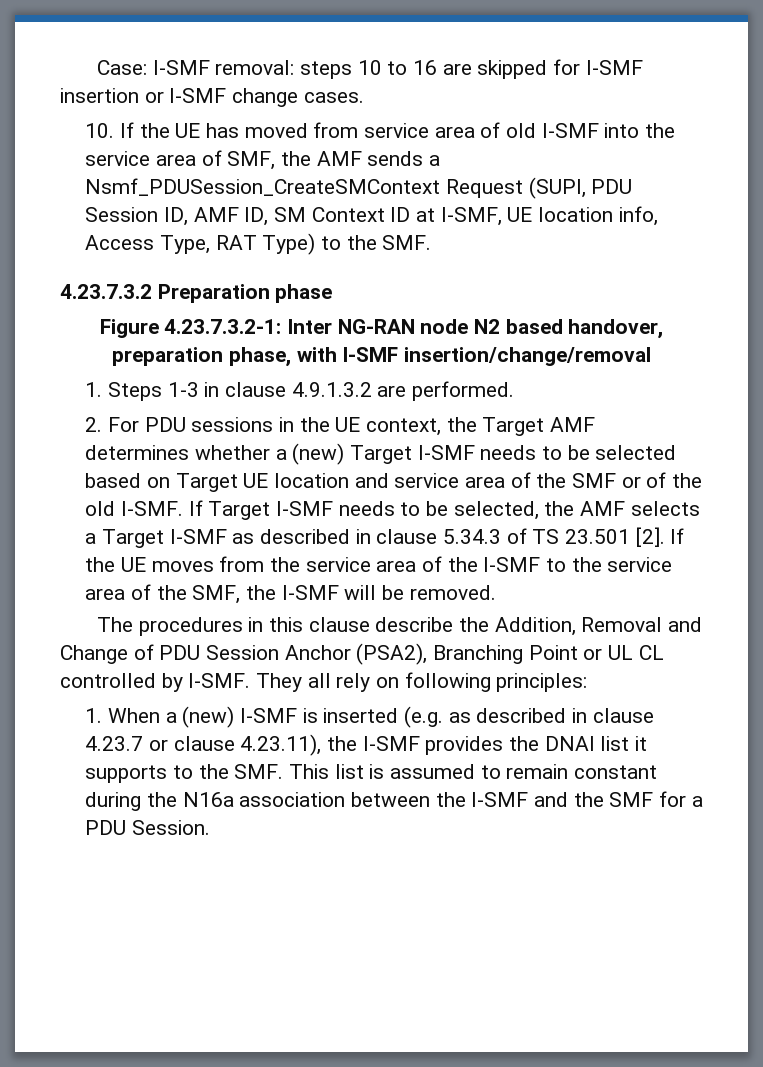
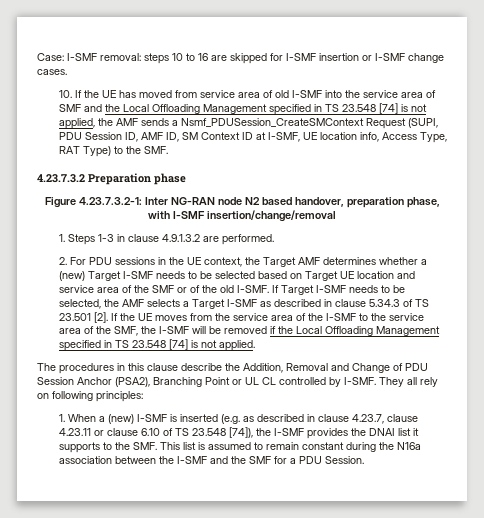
- 10. If the UE has moved from service area of old I-SMF into the service area of SMF, the AMF sends a Nsmf_PDUSession_CreateSMContext Request (SUPI, PDU Session ID, AMF ID, SM Context ID at I-SMF, UE location info, Access Type, RAT Type) to the SMF.
+ 10. If the UE has moved from service area of old I-SMF into the service area of SMF and the Local Offloading Management specified in TS 23.548 [74] is not applied, the AMF sends a Nsmf_PDUSession_CreateSMContext Request (SUPI, PDU Session ID, AMF ID, SM Context ID at I-SMF, UE location info, Access Type, RAT Type) to the SMF.
- If the UE moves from the service area of the I-SMF to the service area of the SMF, the I-SMF will be removed.
+ If the UE moves from the service area of the I-SMF to the service area of the SMF, the I-SMF will be removed if the Local Offloading Management specified in TS 23.548 [74] is not applied.
- 1. When a (new) I-SMF is inserted (e.g. as described in clause 4.23.7 or clause 4.23.11), the I-SMF provides the DNAI list it supports to the SMF. This list is assumed to remain constant during the N16a association between the I-SMF and the SMF for a PDU Session.
+ 1. When a (new) I-SMF is inserted (e.g. as described in clause 4.23.7, clause 4.23.11 or clause 6.10 of TS 23.548 [74]), the I-SMF provides the DNAI list it supports to the SMF. This list is assumed to remain constant during the N16a association between the I-SMF and the SMF for a PDU Session.

